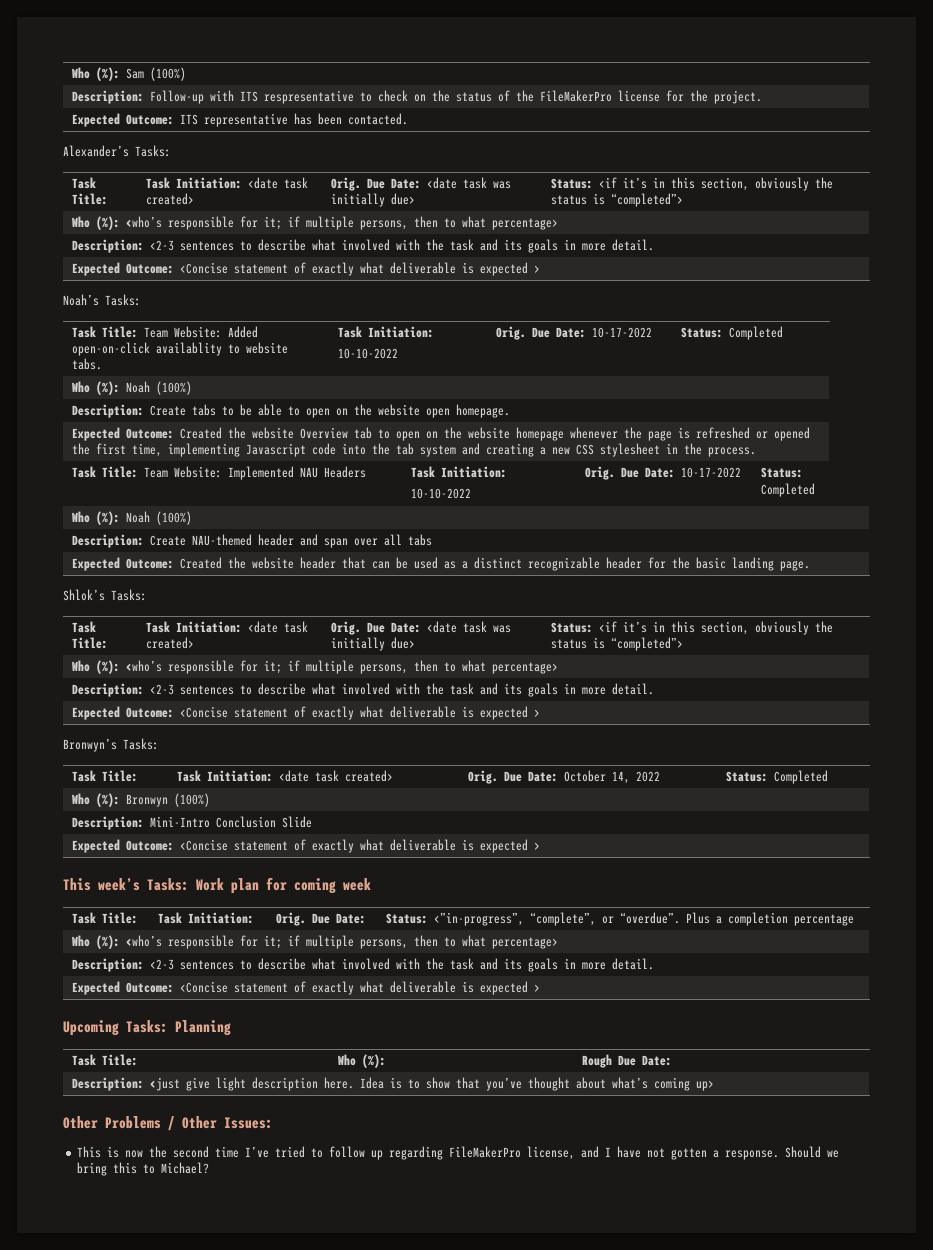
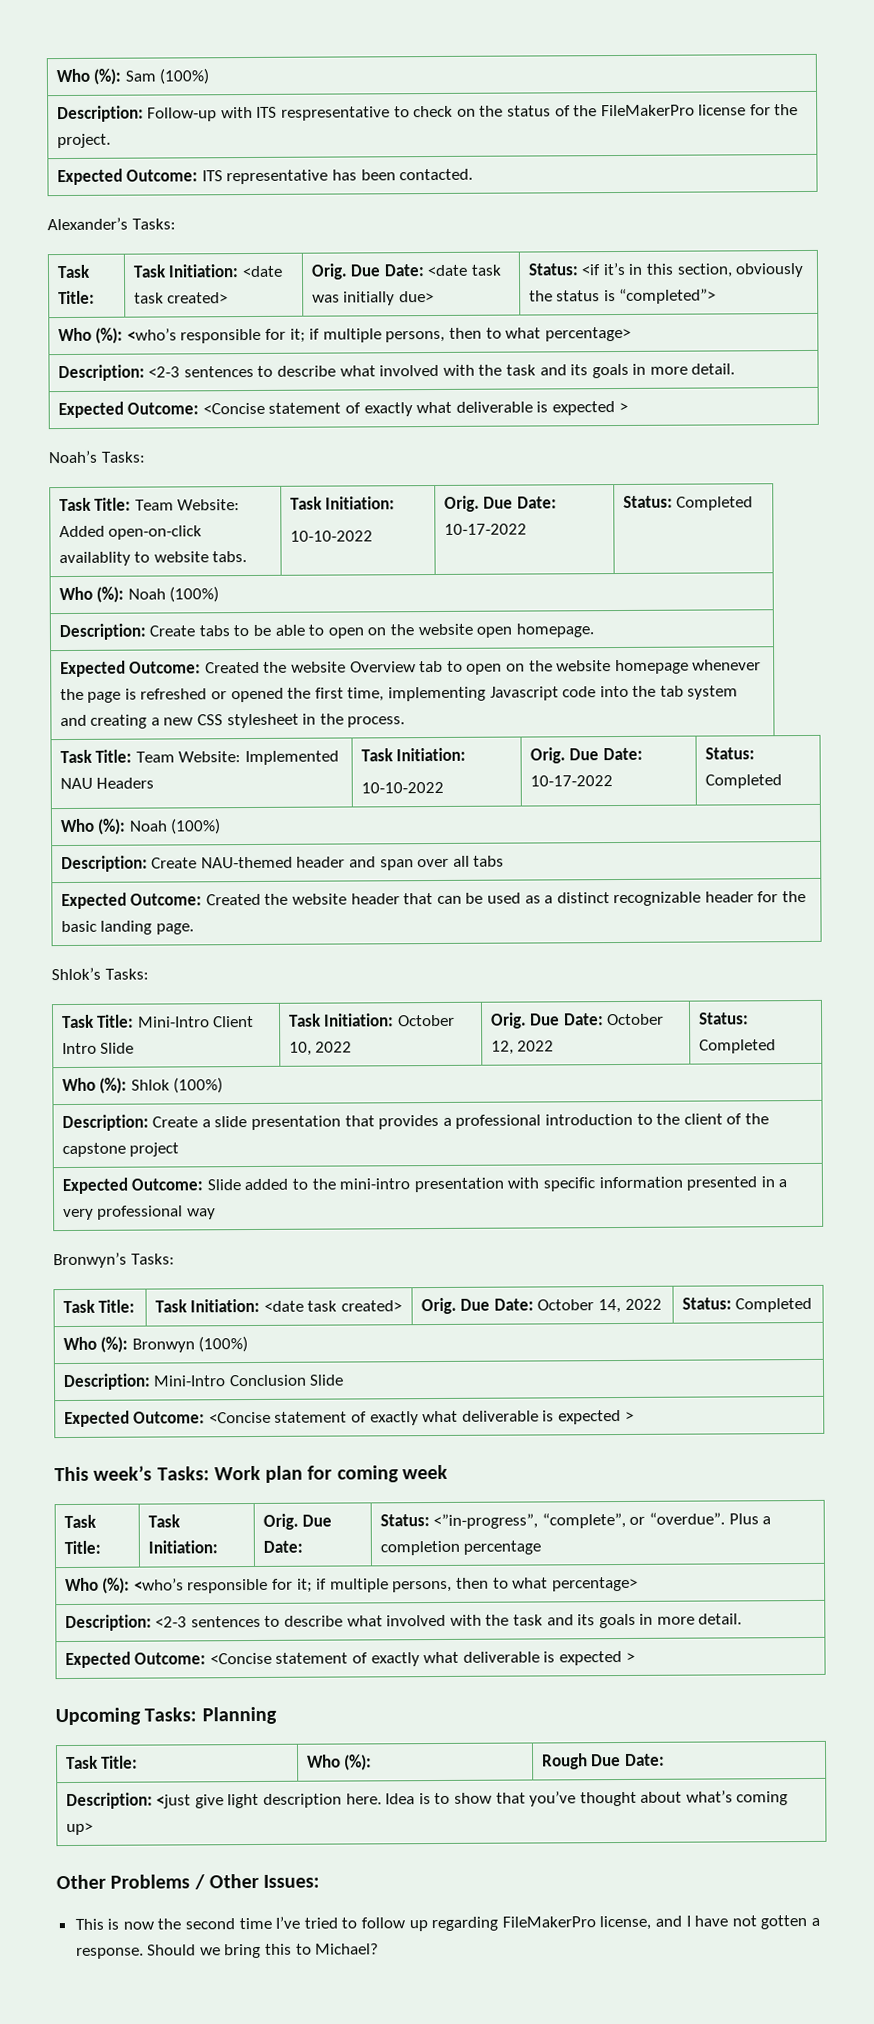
  Shlok’s Tasks:
- Task Title: | Task Initiation: <date task created> | Orig. Due Date: <date task was initially due> | Status: <if it’s in this section, obviously the status is “completed”>
- Who (%): <who’s responsible for it; if multiple persons, then to what percentage>
- Description: <2-3 sentences to describe what involved with the task and its goals in more detail.
- Expected Outcome: <Concise statement of exactly what deliverable is expected >
+ Task Title: Mini-Intro Client Intro Slide | Task Initiation: October 10, 2022 | Orig. Due Date: October 12, 2022 | Status: Completed
+ Who (%): Shlok (100%)
+ Description: Create a slide presentation that provides a professional introduction to the client of the capstone project
+ Expected Outcome: Slide added to the mini-intro presentation with specific information presented in a very professional way

